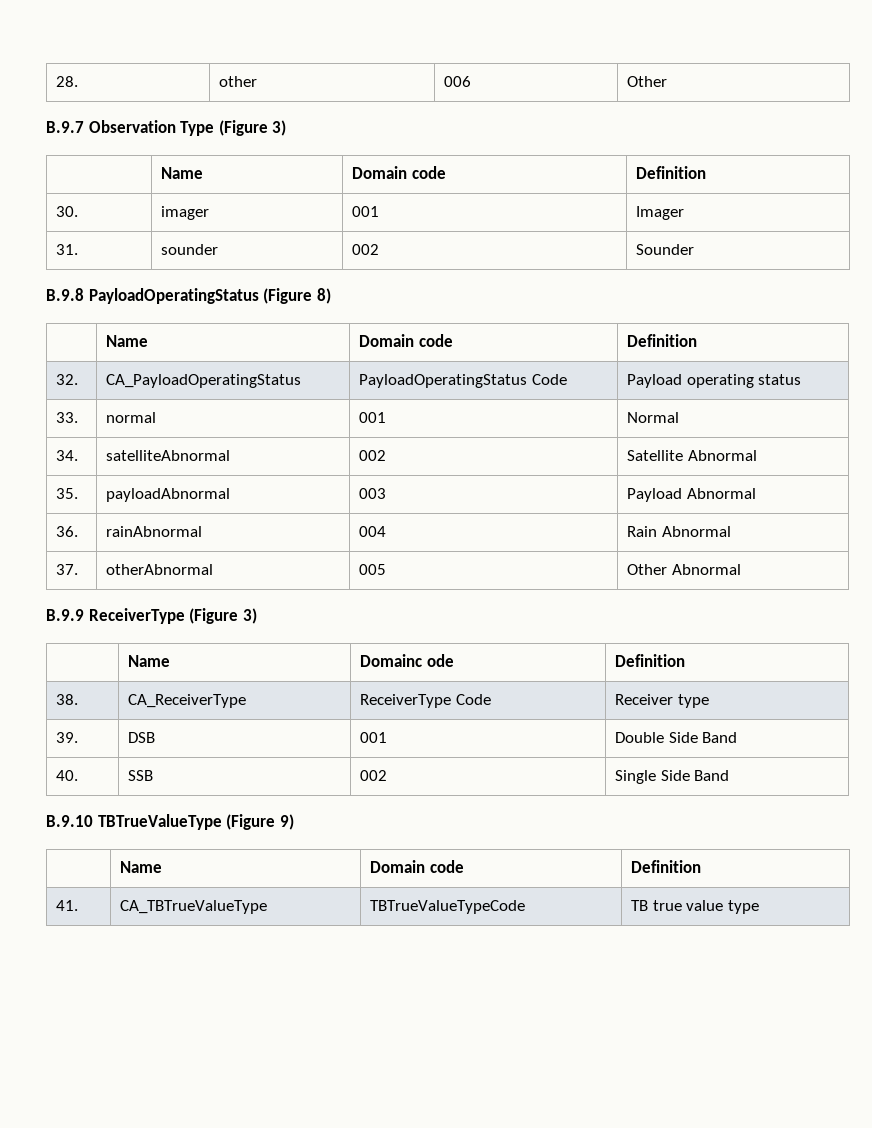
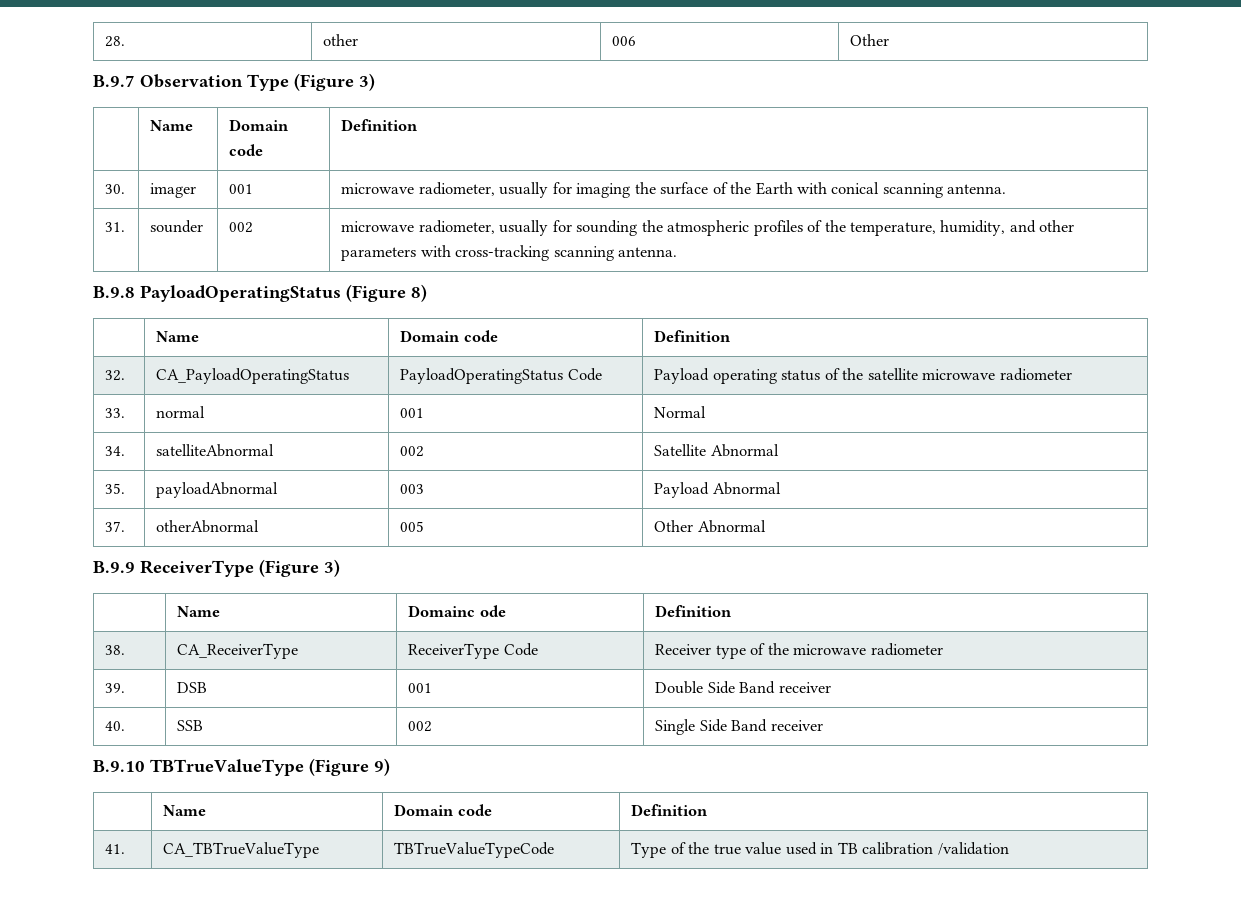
- 30. | imager | 001 | Imager
- 31. | sounder | 002 | Sounder
+ 30. | imager | 001 | microwave radiometer, usually for imaging the surface of the Earth with conical scanning antenna.
+ 31. | sounder | 002 | microwave radiometer, usually for sounding the atmospheric profiles of the temperature, humidity, and other parameters with cross-tracking scanning antenna.
- 32. | CA_PayloadOperatingStatus | PayloadOperatingStatus Code | Payload operating status
+ 32. | CA_PayloadOperatingStatus | PayloadOperatingStatus Code | Payload operating status of the satellite microwave radiometer
- 36. | rainAbnormal | 004 | Rain Abnormal
- 38. | CA_ReceiverType | ReceiverType Code | Receiver type
+ 38. | CA_ReceiverType | ReceiverType Code | Receiver type of the microwave radiometer
- 39. | DSB | 001 | Double Side Band
+ 39. | DSB | 001 | Double Side Band receiver
- 40. | SSB | 002 | Single Side Band
+ 40. | SSB | 002 | Single Side Band receiver
- 41. | CA_TBTrueValueType | TBTrueValueTypeCode | TB true value type
+ 41. | CA_TBTrueValueType | TBTrueValueTypeCode | Type of the true value used in TB calibration /validation

